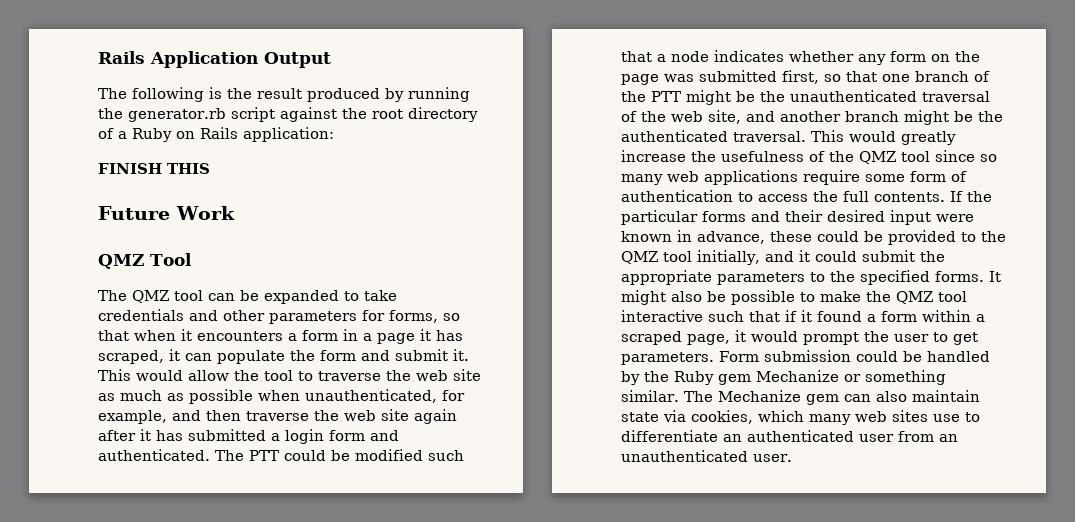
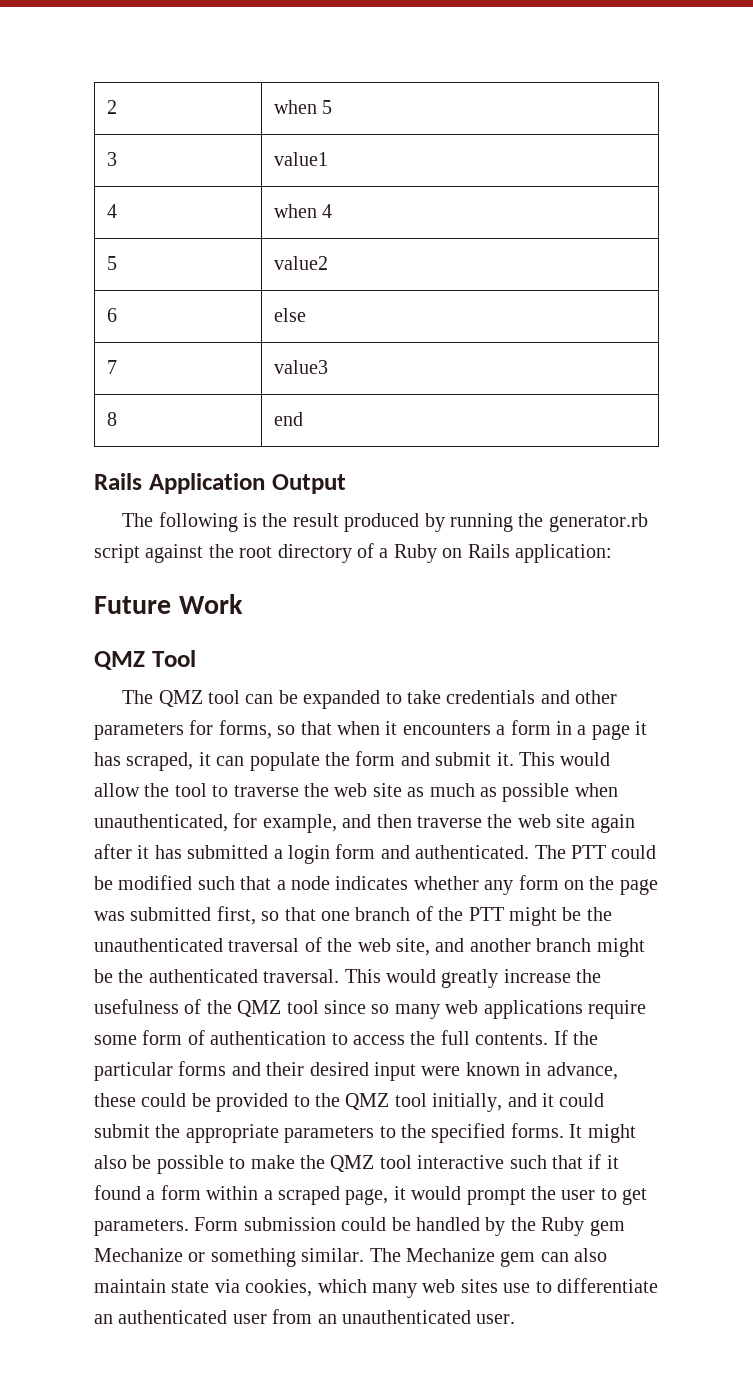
+ 2 | when 5
+ 3 | value1
+ 4 | when 4
+ 5 | value2
+ 6 | else
+ 7 | value3
+ 8 | end
- FINISH THIS

